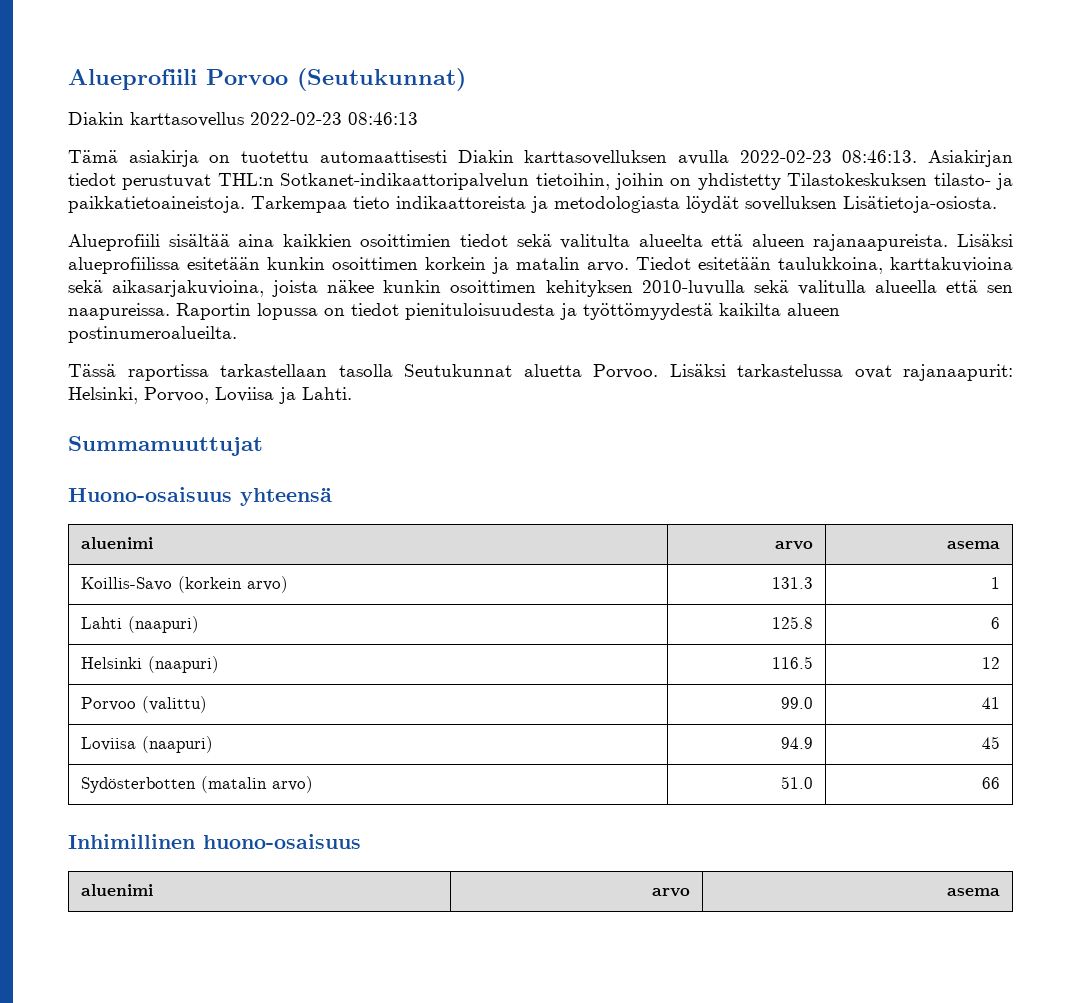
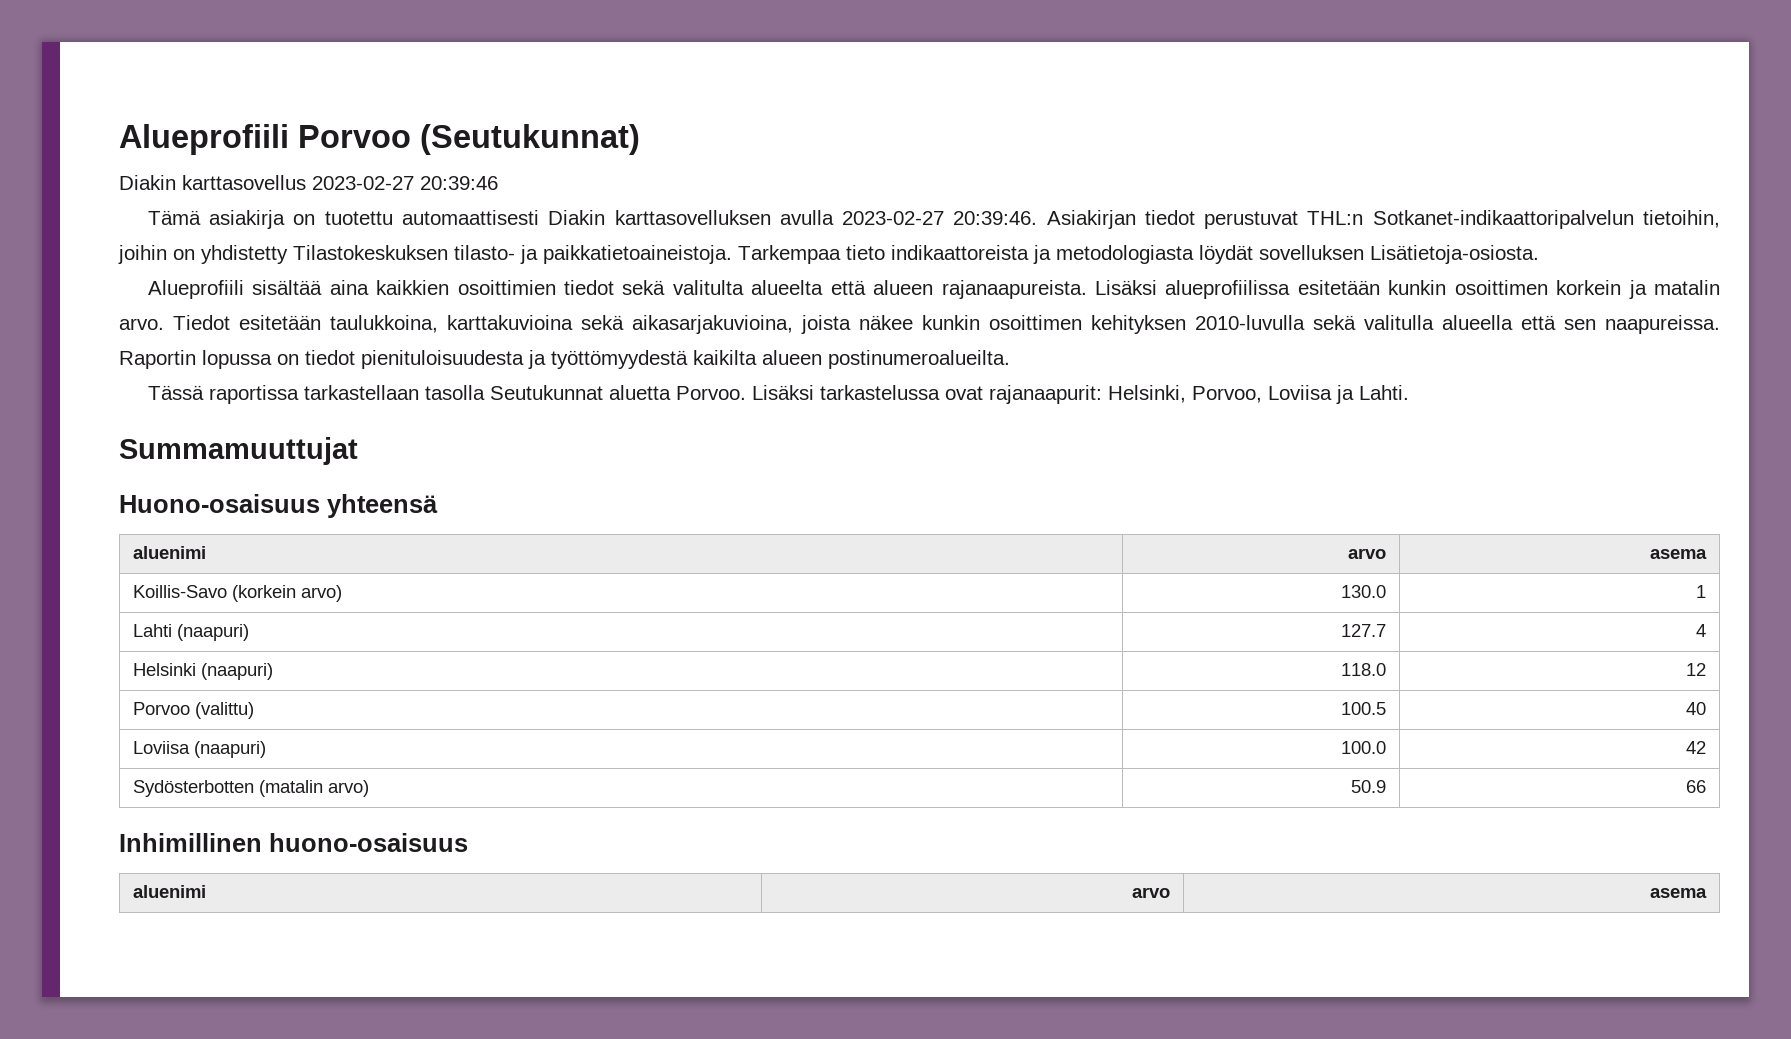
- Diakin karttasovellus 2022-02-23 08:46:13
+ Diakin karttasovellus 2023-02-27 20:39:46
- Tämä asiakirja on tuotettu automaattisesti Diakin karttasovelluksen avulla 2022-02-23 08:46:13.
+ Tämä asiakirja on tuotettu automaattisesti Diakin karttasovelluksen avulla 2023-02-27 20:39:46.
- Koillis-Savo (korkein arvo) | 131.3 | 1
+ Koillis-Savo (korkein arvo) | 130.0 | 1
- Lahti (naapuri) | 125.8 | 6
+ Lahti (naapuri) | 127.7 | 4
- Helsinki (naapuri) | 116.5 | 12
+ Helsinki (naapuri) | 118.0 | 12
- Porvoo (valittu) | 99.0 | 41
+ Porvoo (valittu) | 100.5 | 40
- Loviisa (naapuri) | 94.9 | 45
+ Loviisa (naapuri) | 100.0 | 42
- Sydösterbotten (matalin arvo) | 51.0 | 66
+ Sydösterbotten (matalin arvo) | 50.9 | 66

